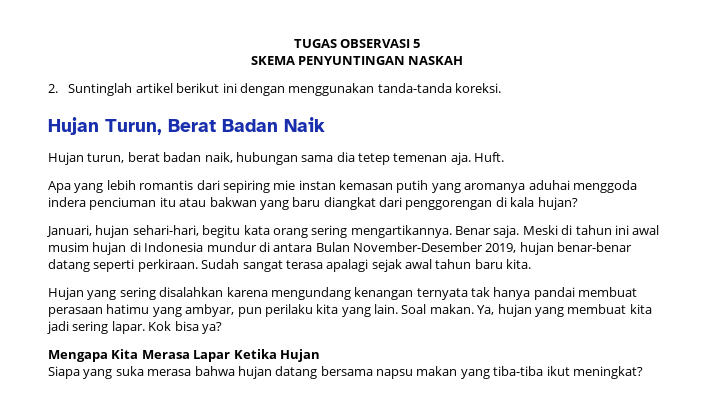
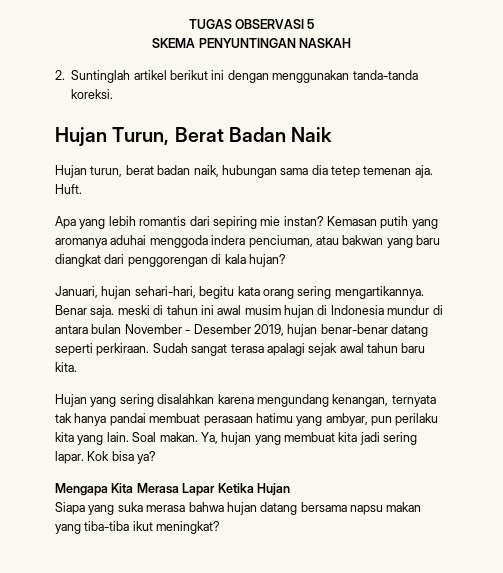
- Apa yang lebih romantis dari sepiring mie instan kemasan putih yang aromanya aduhai menggoda indera penciuman itu atau bakwan yang baru diangkat dari penggorengan di kala hujan?
+ Apa yang lebih romantis dari sepiring mie instan? Kemasan putih yang aromanya aduhai menggoda indera penciuman, atau bakwan yang baru diangkat dari penggorengan di kala hujan?
- Benar saja. Meski di tahun ini awal musim hujan di Indonesia mundur di antara Bulan November-Desember 2019, hujan benar-benar datang seperti perkiraan.
+ Benar saja. meski di tahun ini awal musim hujan di Indonesia mundur di antara bulan November - Desember 2019, hujan benar-benar datang seperti perkiraan.
- Hujan yang sering disalahkan karena mengundang kenangan ternyata tak hanya pandai membuat perasaan hatimu yang ambyar, pun perilaku kita yang lain.
+ Hujan yang sering disalahkan karena mengundang kenangan, ternyata tak hanya pandai membuat perasaan hatimu yang ambyar, pun perilaku kita yang lain.

